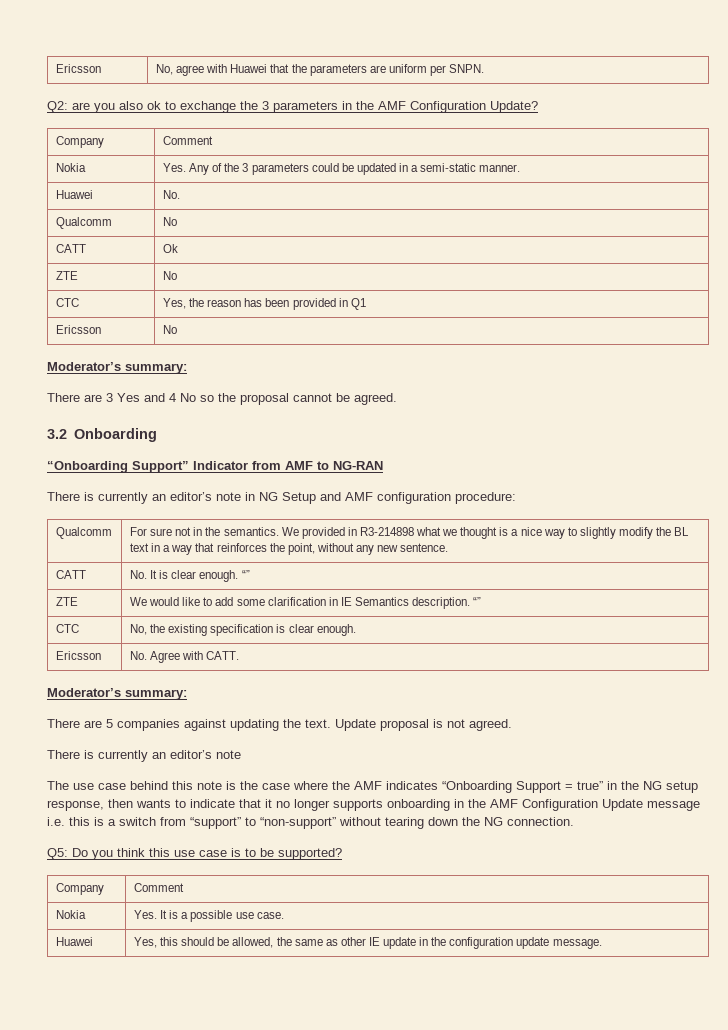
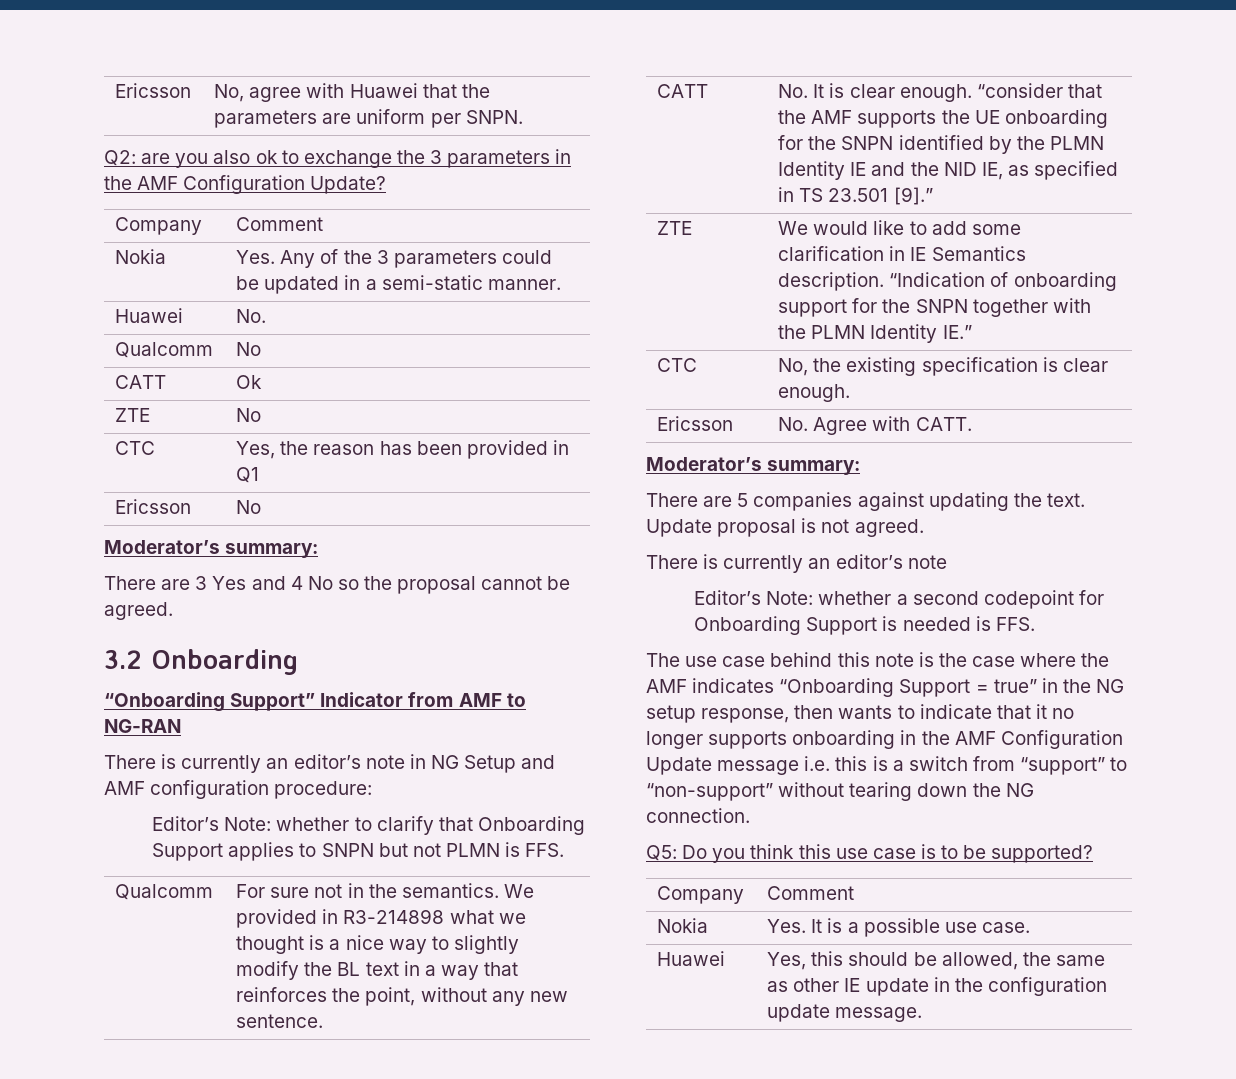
+ Editor’s Note: whether to clarify that Onboarding Support applies to SNPN but not PLMN is FFS.
- CATT | No. It is clear enough. “”
+ CATT | No. It is clear enough. “consider that the AMF supports the UE onboarding for the SNPN identified by the PLMN Identity IE and the NID IE, as specified in TS 23.501 [9].”
- ZTE | We would like to add some clarification in IE Semantics description. “”
+ ZTE | We would like to add some clarification in IE Semantics description. “Indication of onboarding support for the SNPN together with the PLMN Identity IE.”
+ Editor’s Note: whether a second codepoint for Onboarding Support is needed is FFS.

